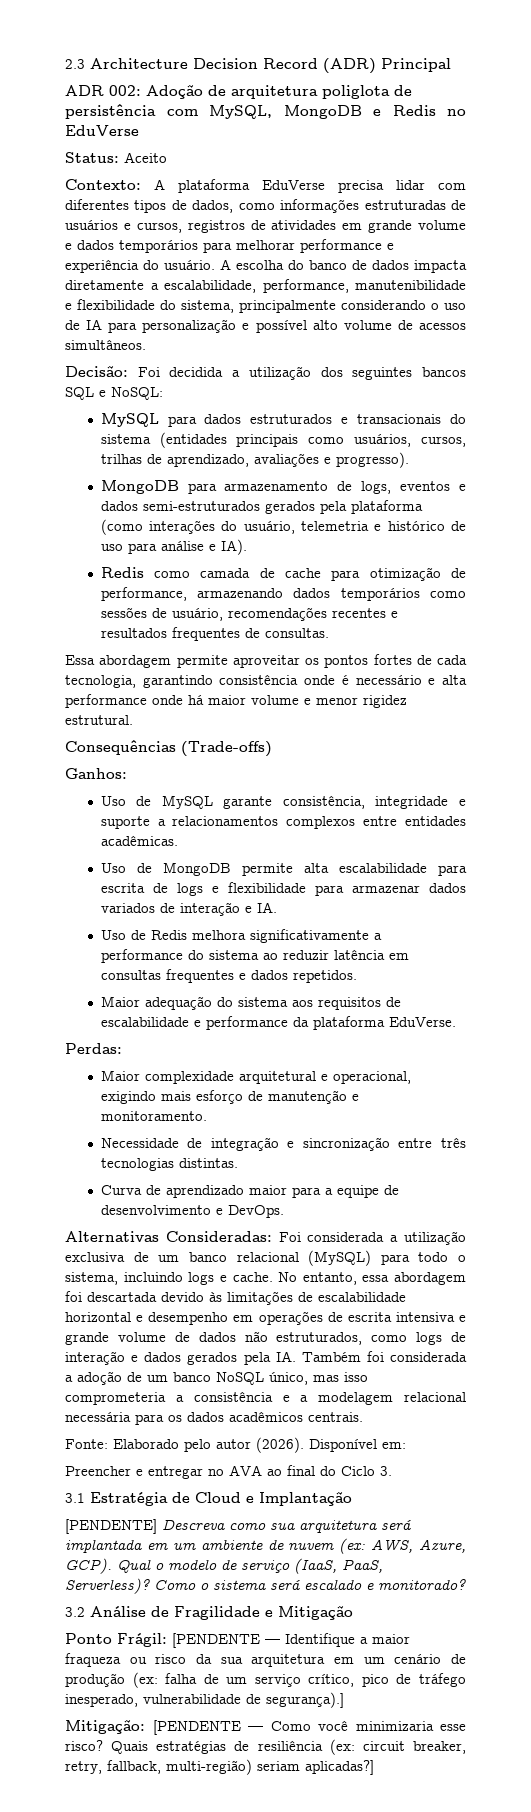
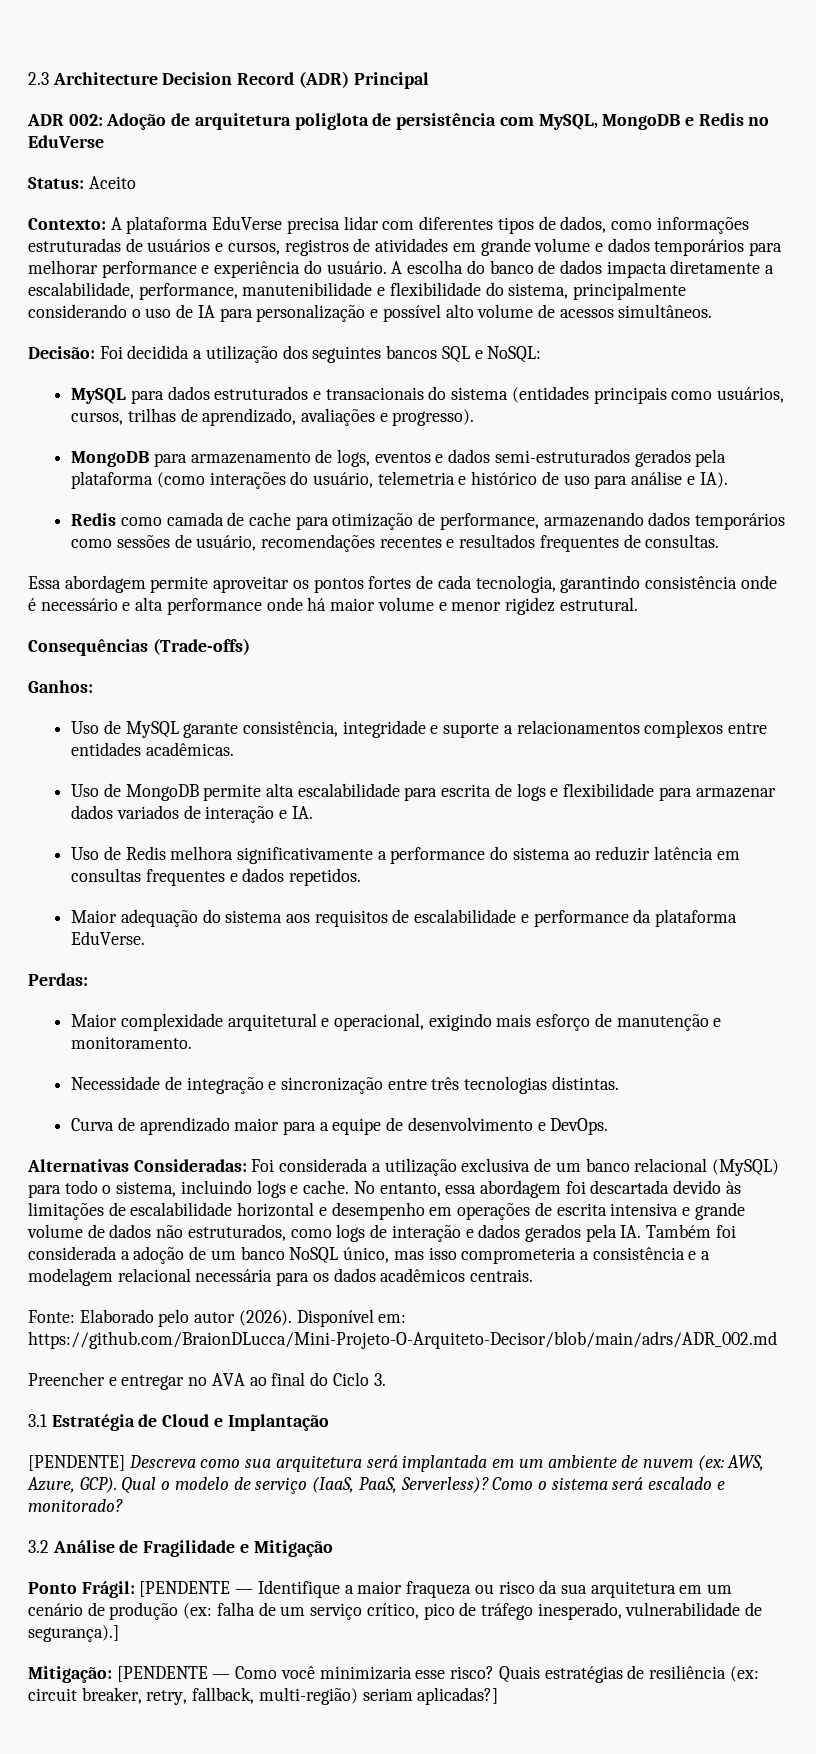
- Disponível em:
+ Disponível em: https://github.com/BraionDLucca/Mini-Projeto-O-Arquiteto-Decisor/blob/main/adrs/ADR_002.md

